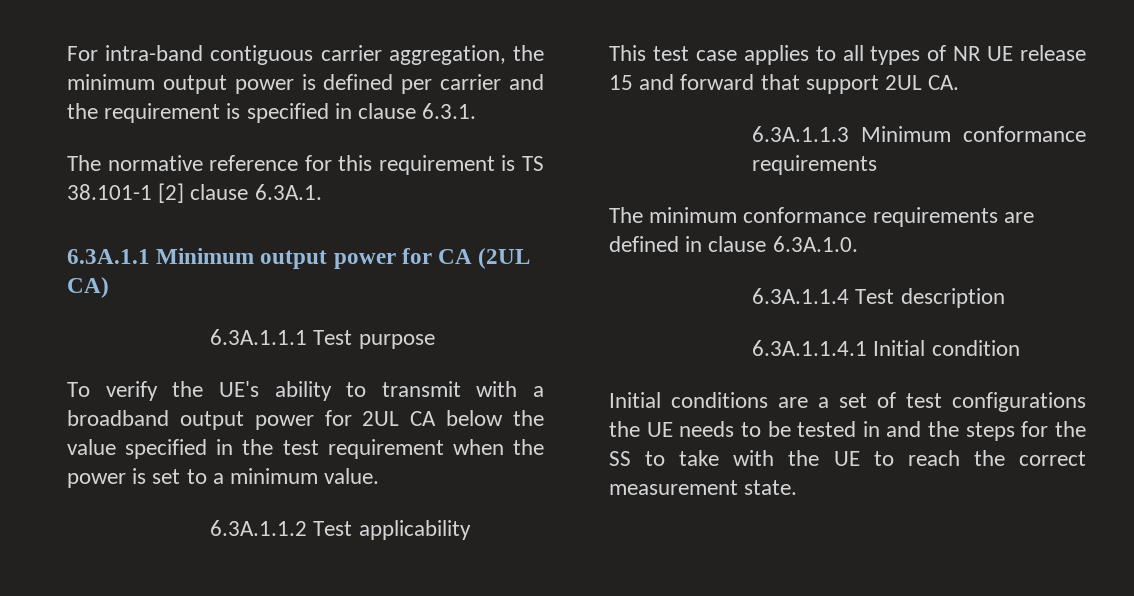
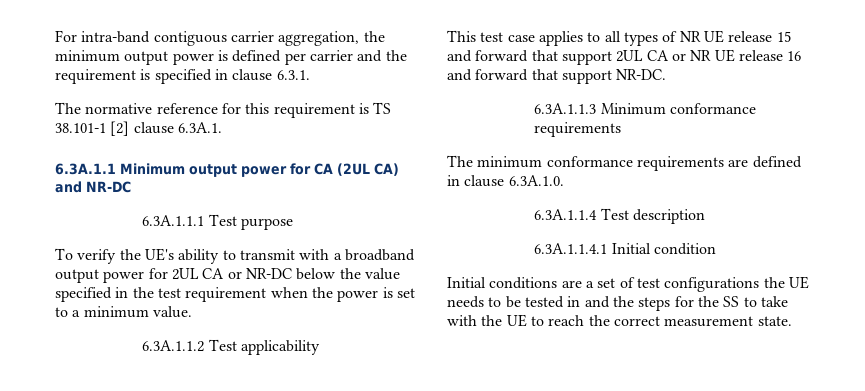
- 6.3A.1.1 Minimum output power for CA (2UL CA)
+ 6.3A.1.1 Minimum output power for CA (2UL CA) and NR-DC
- To verify the UE's ability to transmit with a broadband output power for 2UL CA below the value specified in the test requirement when the power is set to a minimum value.
+ To verify the UE's ability to transmit with a broadband output power for 2UL CA or NR-DC below the value specified in the test requirement when the power is set to a minimum value.
- This test case applies to all types of NR UE release 15 and forward that support 2UL CA.
+ This test case applies to all types of NR UE release 15 and forward that support 2UL CA or NR UE release 16 and forward that support NR-DC.

